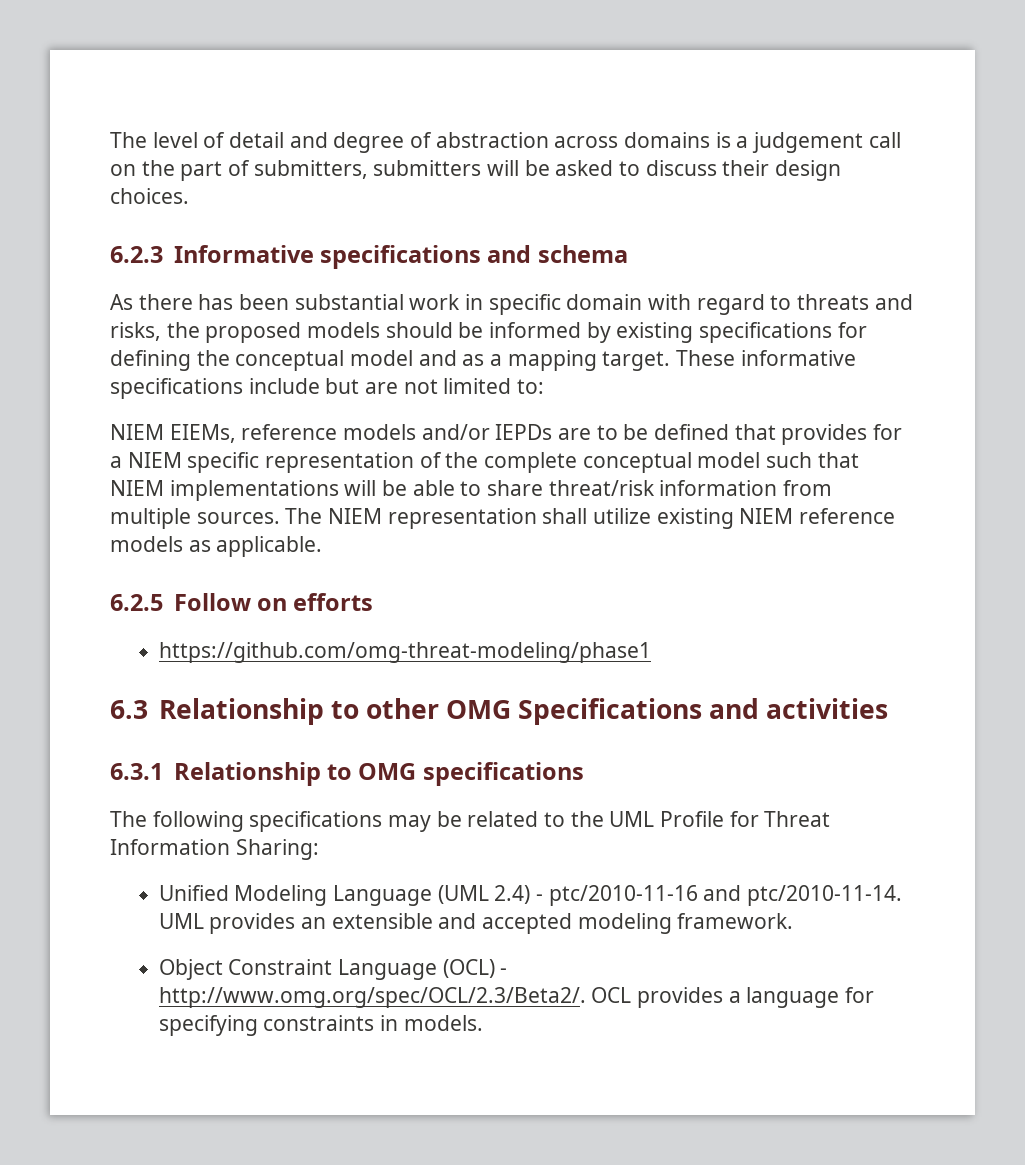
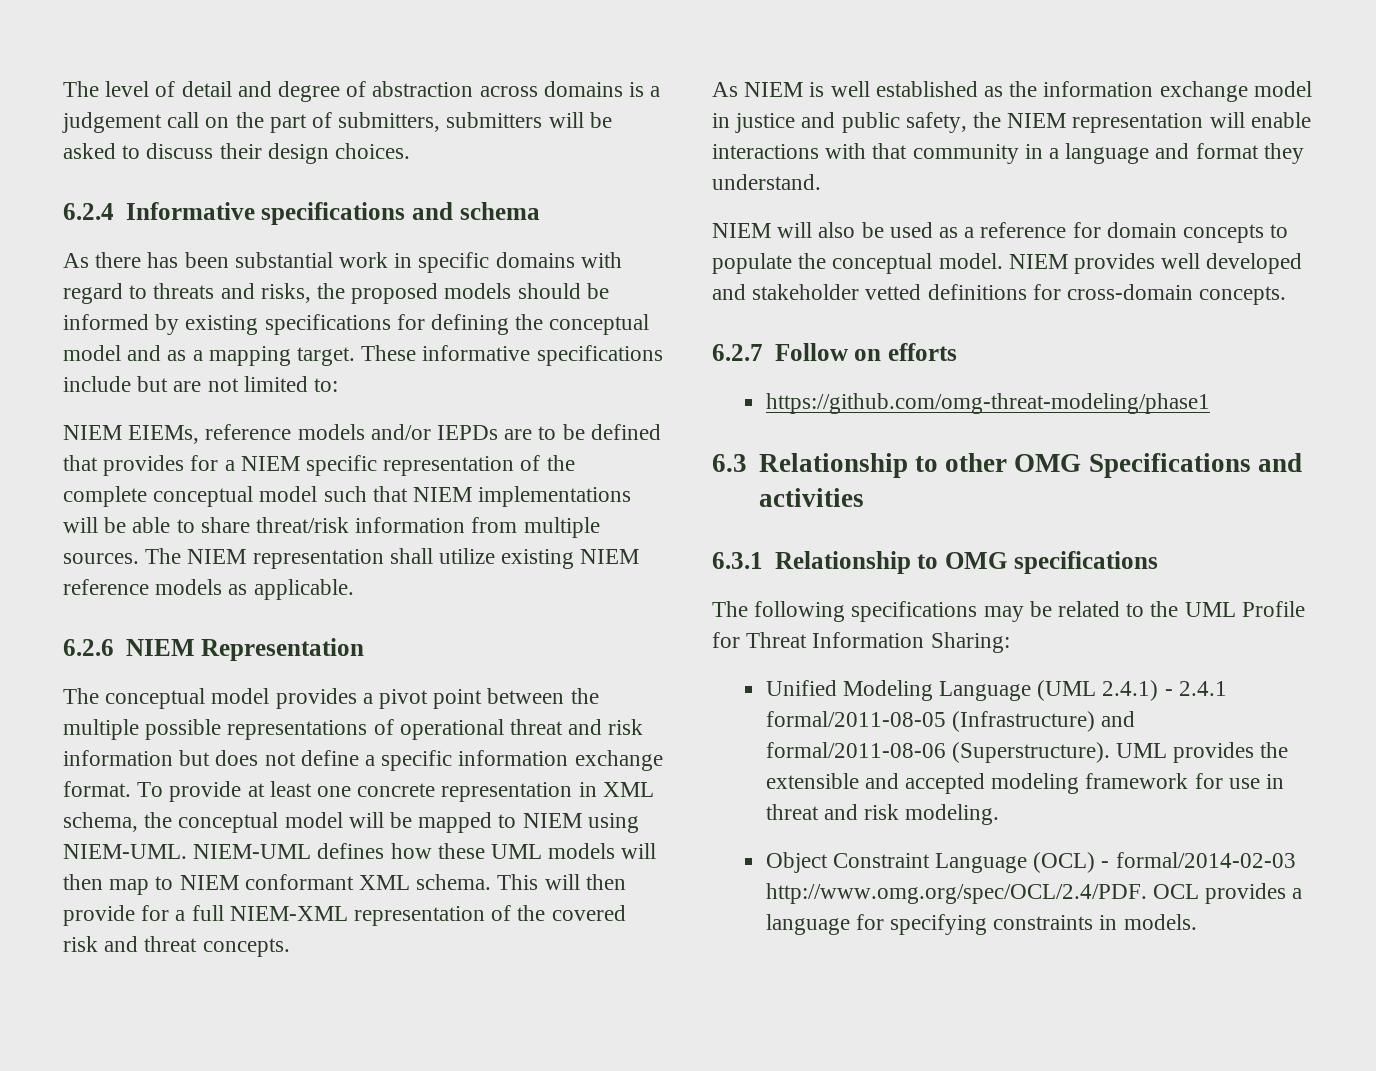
- 6.2.3 Informative specifications and schema
+ 6.2.4 Informative specifications and schema
- As there has been substantial work in specific domain with regard to threats and risks, the proposed models should be informed by existing specifications for defining the conceptual model and as a mapping target.
+ As there has been substantial work in specific domains with regard to threats and risks, the proposed models should be informed by existing specifications for defining the conceptual model and as a mapping target.
- 6.2.5 Follow on efforts
+ 6.2.6 NIEM Representation
+ The conceptual model provides a pivot point between the multiple possible representations of operational threat and risk information but does not define a specific information exchange format. To provide at least one concrete representation in XML schema, the conceptual model will be mapped to NIEM using NIEM-UML. NIEM-UML defines how these UML models will then map to NIEM conformant XML schema. This will then provide for a full NIEM-XML representation of the covered risk and threat concepts.
+ As NIEM is well established as the information exchange model in justice and public safety, the NIEM representation will enable interactions with that community in a language and format they understand.
+ NIEM will also be used as a reference for domain concepts to populate the conceptual model. NIEM provides well developed and stakeholder vetted definitions for cross-domain concepts.
+ 6.2.7 Follow on efforts
- Unified Modeling Language (UML 2.4) - ptc/2010-11-16 and ptc/2010-11-14.
+ Unified Modeling Language (UML 2.4.1) - 2.4.1 formal/2011-08-05 (Infrastructure) and formal/2011-08-06 (Superstructure).
- UML provides an extensible and accepted modeling framework.
+ UML provides the extensible and accepted modeling framework for use in threat and risk modeling.
- Object Constraint Language (OCL) - http://www.omg.org/spec/OCL/2.3/Beta2/. OCL provides a language for specifying constraints in models.
+ Object Constraint Language (OCL) - formal/2014-02-03 http://www.omg.org/spec/OCL/2.4/PDF. OCL provides a language for specifying constraints in models.

